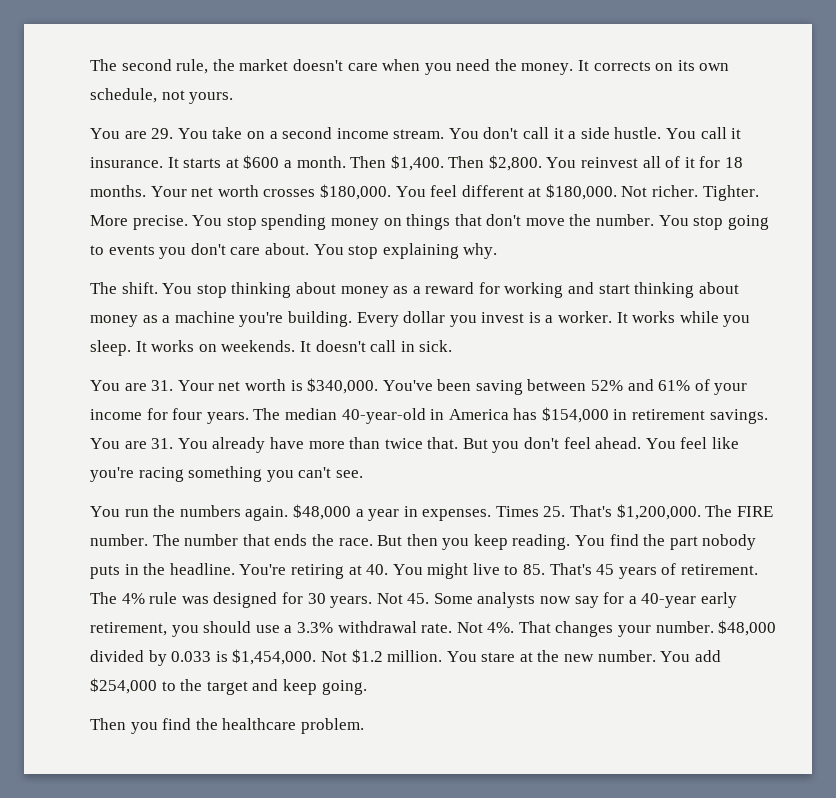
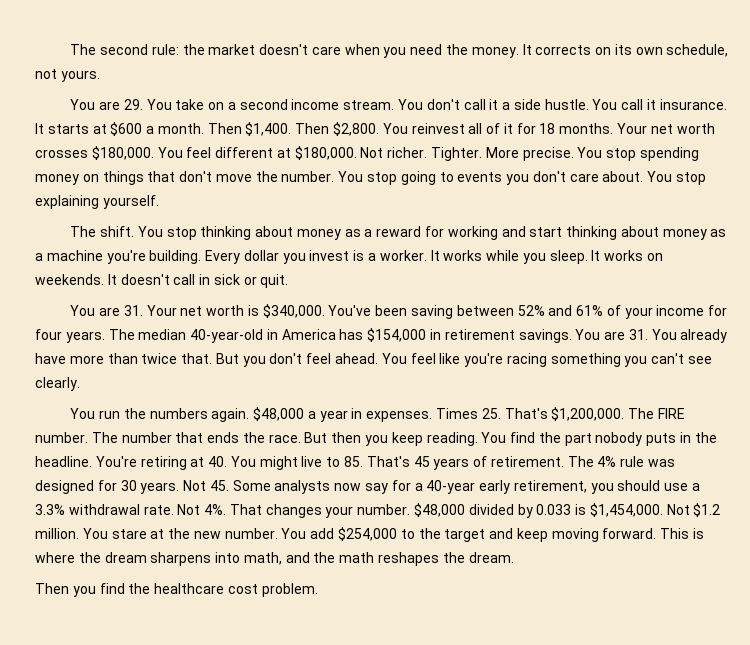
- The second rule, the market doesn't care when you need the money.
+ The second rule: the market doesn't care when you need the money.
- You stop explaining why.
+ You stop explaining yourself.
- It doesn't call in sick.
+ It doesn't call in sick or quit.
- You feel like you're racing something you can't see.
+ You feel like you're racing something you can't see clearly.
- You add $254,000 to the target and keep going.
+ You add $254,000 to the target and keep moving forward. This is where the dream sharpens into math, and the math reshapes the dream.
- Then you find the healthcare problem.
+ Then you find the healthcare cost problem.

